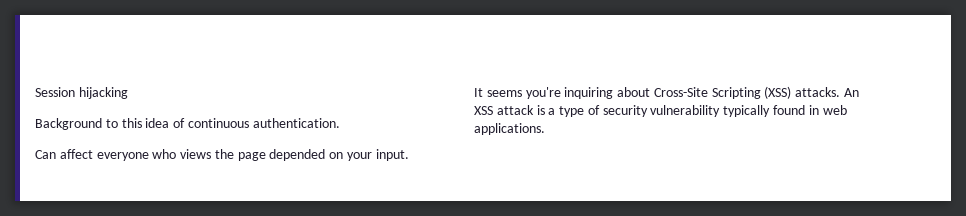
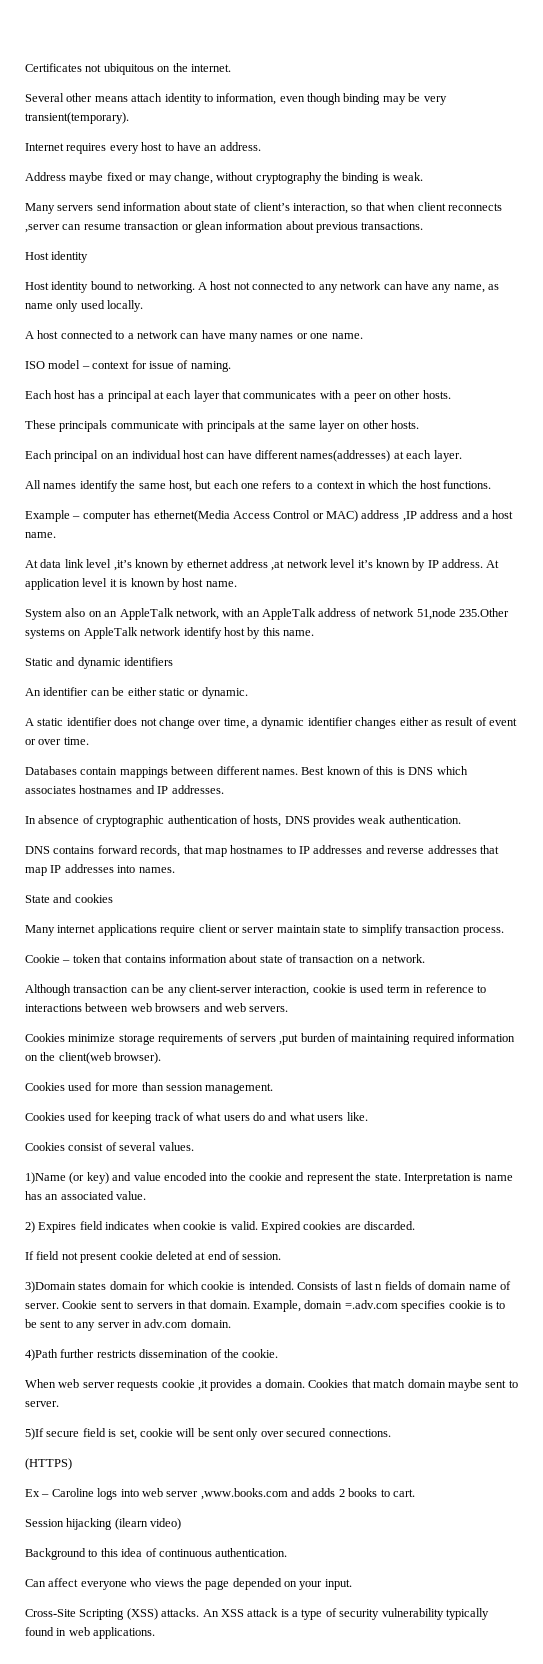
+ Certificates not ubiquitous on the internet.
+ Several other means attach identity to information, even though binding may be very transient(temporary).
+ Internet requires every host to have an address.
+ Address maybe fixed or may change, without cryptography the binding is weak.
+ Many servers send information about state of client’s interaction, so that when client reconnects ,server can resume transaction or glean information about previous transactions.
+ Host identity
+ Host identity bound to networking. A host not connected to any network can have any name, as name only used locally.
+ A host connected to a network can have many names or one name.
+ ISO model – context for issue of naming.
+ Each host has a principal at each layer that communicates with a peer on other hosts.
+ These principals communicate with principals at the same layer on other hosts.
+ Each principal on an individual host can have different names(addresses) at each layer.
+ All names identify the same host, but each one refers to a context in which the host functions.
+ Example – computer has ethernet(Media Access Control or MAC) address ,IP address and a host name.
+ At data link level ,it’s known by ethernet address ,at network level it’s known by IP address. At application level it is known by host name.
+ System also on an AppleTalk network, with an AppleTalk address of network 51,node 235.Other systems on AppleTalk network identify host by this name.
+ Static and dynamic identifiers
+ An identifier can be either static or dynamic.
+ A static identifier does not change over time, a dynamic identifier changes either as result of event or over time.
+ Databases contain mappings between different names. Best known of this is DNS which associates hostnames and IP addresses.
+ In absence of cryptographic authentication of hosts, DNS provides weak authentication.
+ DNS contains forward records, that map hostnames to IP addresses and reverse addresses that map IP addresses into names.
+ State and cookies
+ Many internet applications require client or server maintain state to simplify transaction process.
+ Cookie – token that contains information about state of transaction on a network.
+ Although transaction can be any client-server interaction, cookie is used term in reference to interactions between web browsers and web servers.
+ Cookies minimize storage requirements of servers ,put burden of maintaining required information on the client(web browser).
+ Cookies used for more than session management.
+ Cookies used for keeping track of what users do and what users like.
+ Cookies consist of several values.
+ 1)Name (or key) and value encoded into the cookie and represent the state. Interpretation is name has an associated value.
+ 2) Expires field indicates when cookie is valid. Expired cookies are discarded.
+ If field not present cookie deleted at end of session.
+ 3)Domain states domain for which cookie is intended. Consists of last n fields of domain name of server. Cookie sent to servers in that domain. Example, domain =.adv.com specifies cookie is to be sent to any server in adv.com domain.
+ 4)Path further restricts dissemination of the cookie.
+ When web server requests cookie ,it provides a domain. Cookies that match domain maybe sent to server.
+ 5)If secure field is set, cookie will be sent only over secured connections.
+ (HTTPS)
+ Ex – Caroline logs into web server ,www.books.com and adds 2 books to cart.
- Session hijacking
+ Session hijacking (ilearn video)
- It seems you're inquiring about Cross-Site Scripting (XSS) attacks.
+ Cross-Site Scripting (XSS) attacks.

